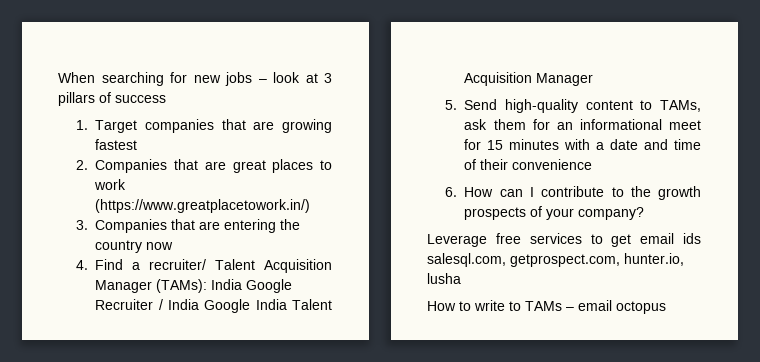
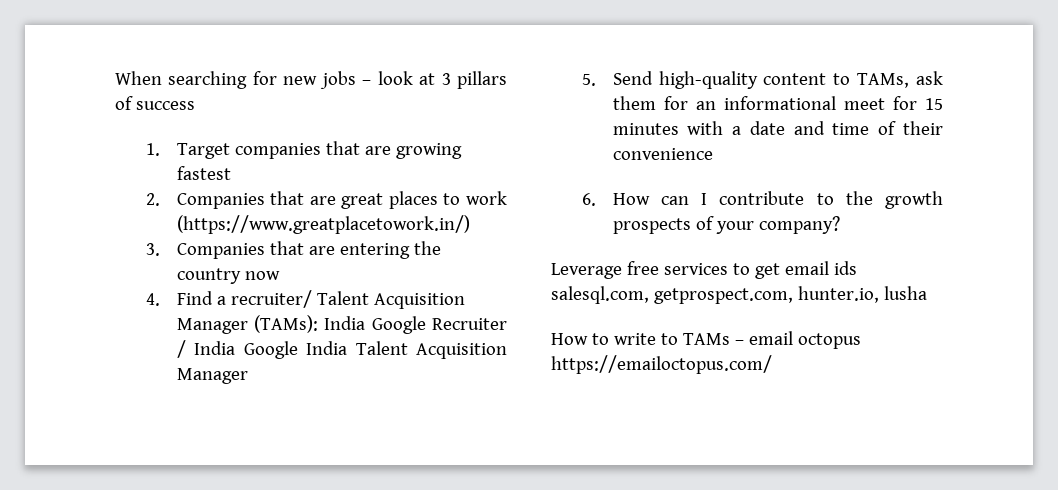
- How to write to TAMs – email octopus
+ How to write to TAMs – email octopus https://emailoctopus.com/

